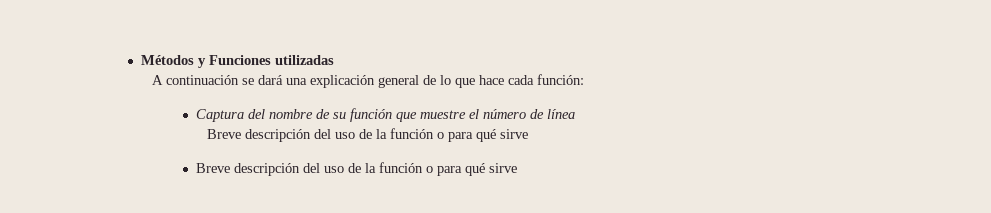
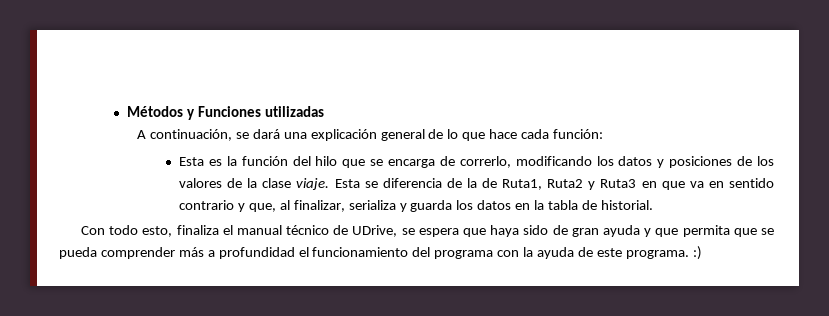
- A continuación se dará una explicación general de lo que hace cada función:
+ A continuación, se dará una explicación general de lo que hace cada función:
- Captura del nombre de su función que muestre el número de línea
- Breve descripción del uso de la función o para qué sirve
- Breve descripción del uso de la función o para qué sirve
+ Esta es la función del hilo que se encarga de correrlo, modificando los datos y posiciones de los valores de la clase viaje. Esta se diferencia de la de Ruta1, Ruta2 y Ruta3 en que va en sentido contrario y que, al finalizar, serializa y guarda los datos en la tabla de historial.
+ Con todo esto, finaliza el manual técnico de UDrive, se espera que haya sido de gran ayuda y que permita que se pueda comprender más a profundidad el funcionamiento del programa con la ayuda de este programa. :)

